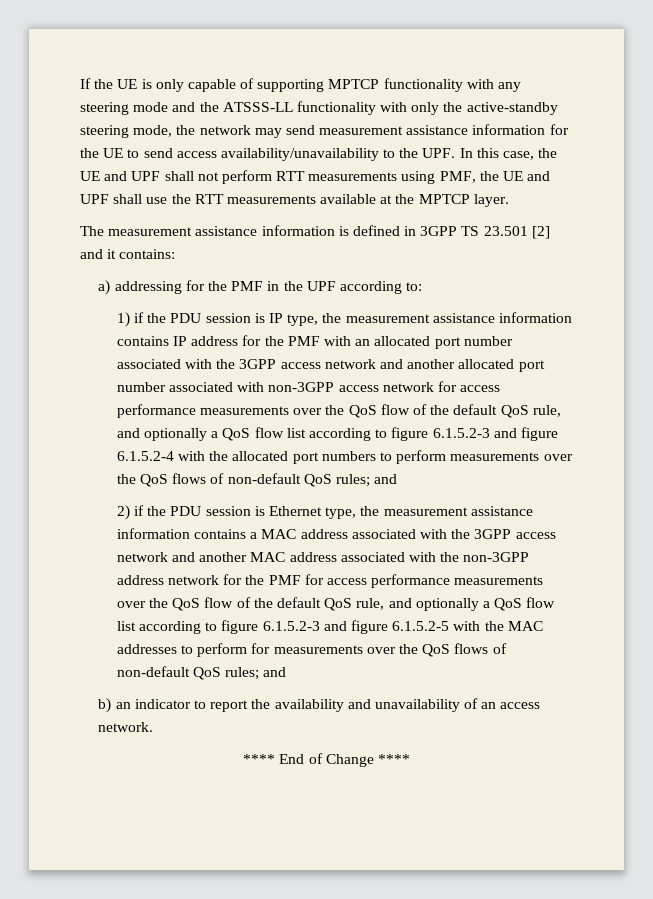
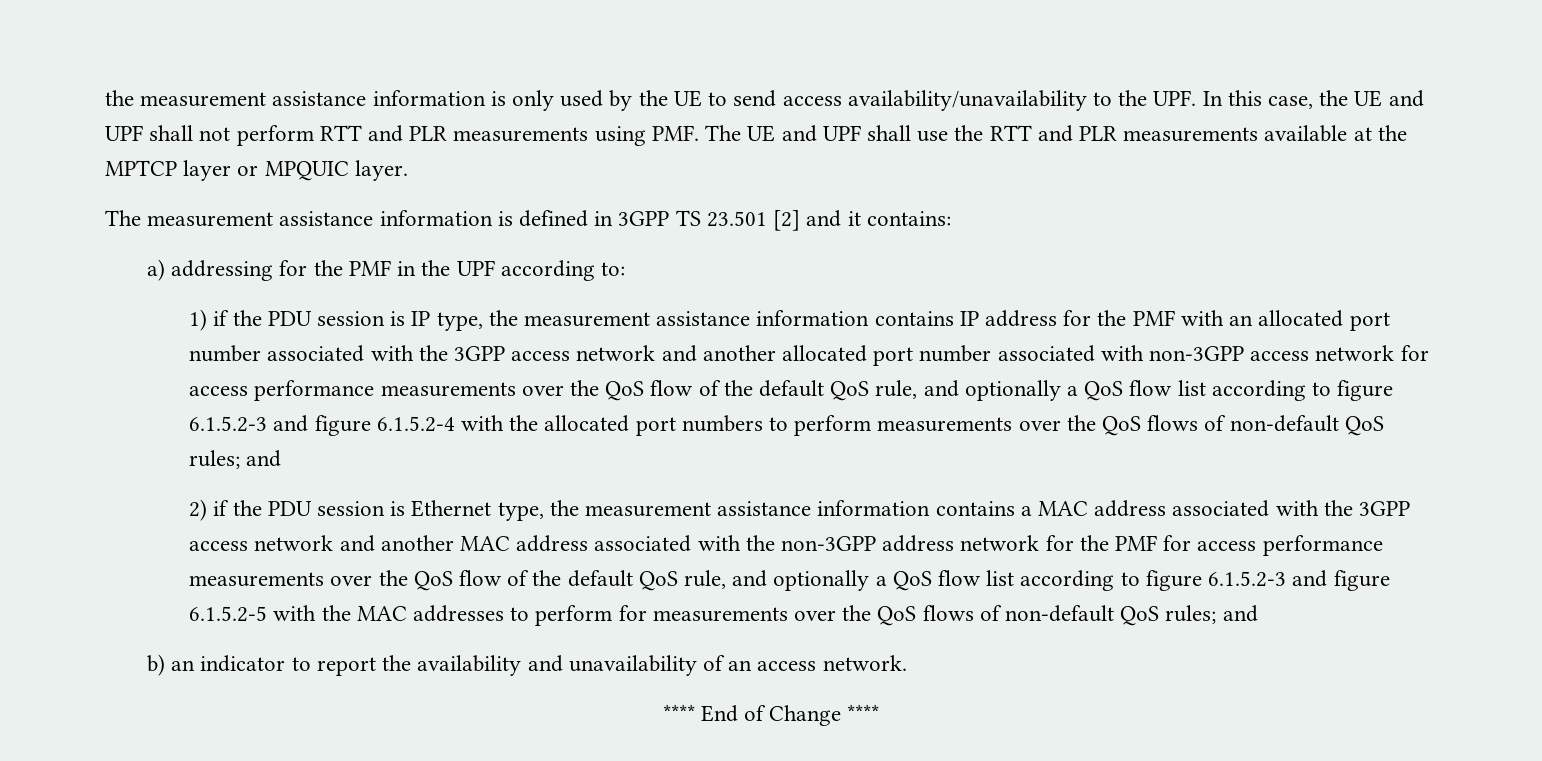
- If the UE is only capable of supporting MPTCP functionality with any steering mode and the ATSSS-LL functionality with only the active-standby steering mode, the network may send measurement assistance information for the UE to send access availability/unavailability to the UPF. In this case, the UE and UPF shall not perform RTT measurements using PMF, the UE and UPF shall use the RTT measurements available at the MPTCP layer.
+ the measurement assistance information is only used by the UE to send access availability/unavailability to the UPF. In this case, the UE and UPF shall not perform RTT and PLR measurements using PMF. The UE and UPF shall use the RTT and PLR measurements available at the MPTCP layer or MPQUIC layer.

